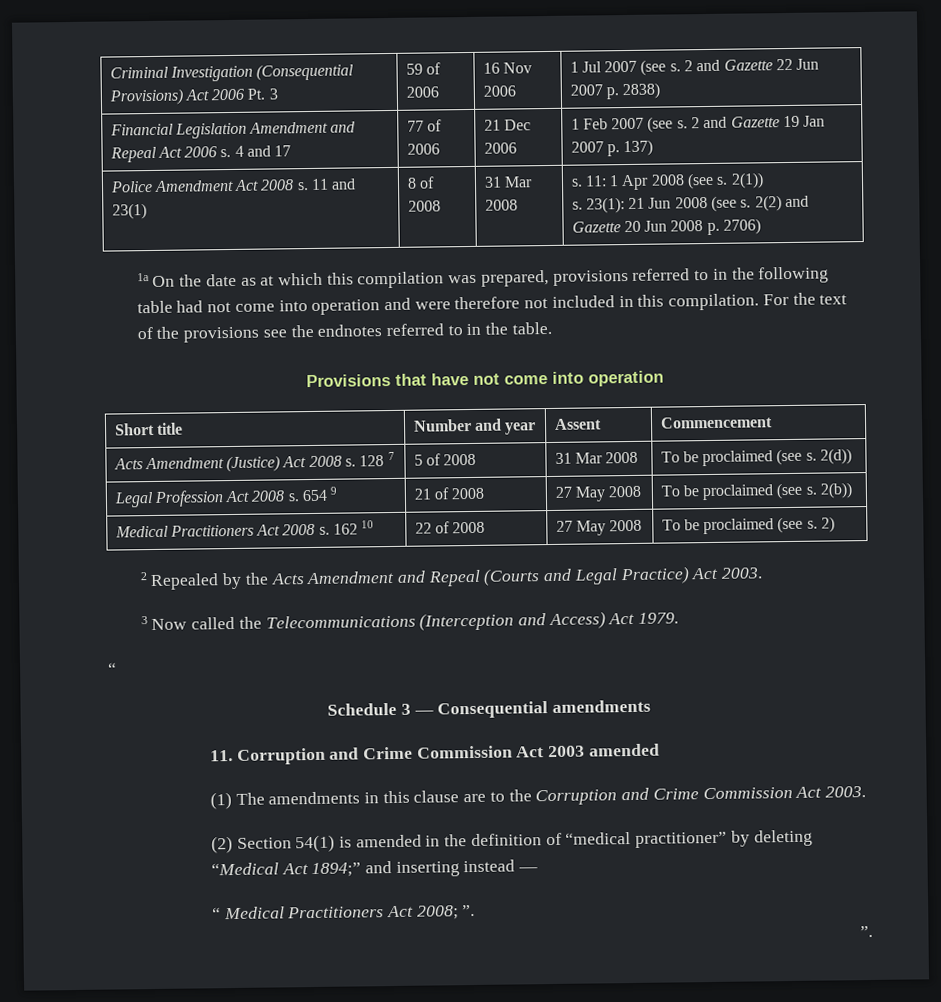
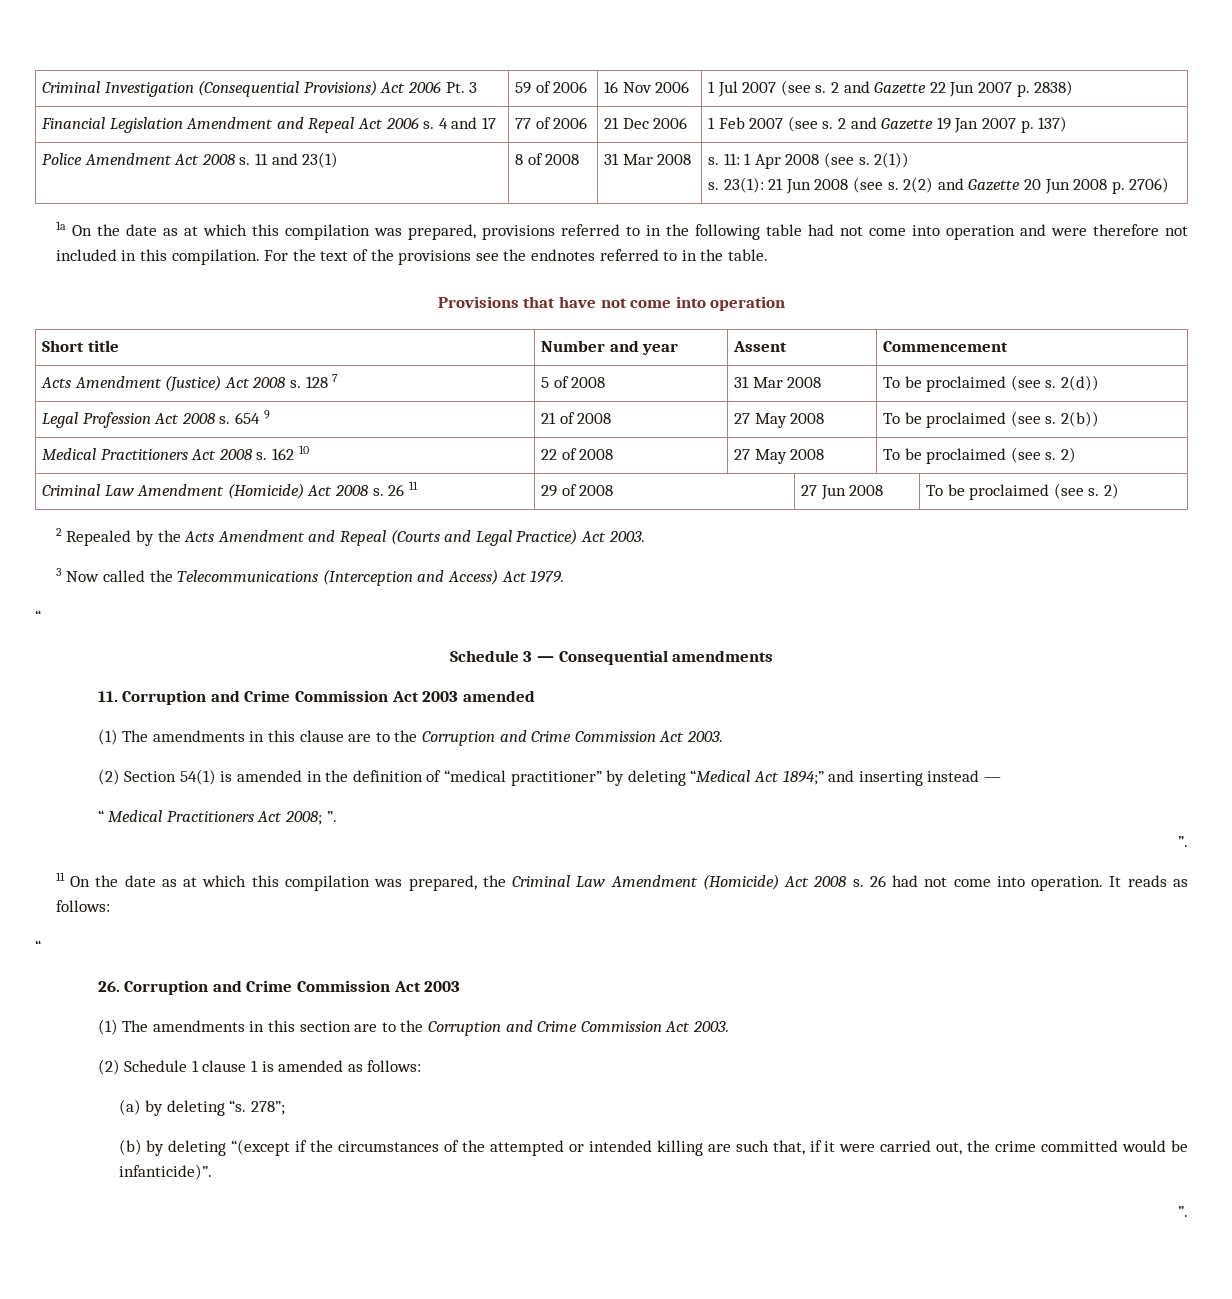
+ Criminal Law Amendment (Homicide) Act 2008 s. 26 11 | 29 of 2008 | 27 Jun 2008 | To be proclaimed (see s. 2)
+ 11 On the date as at which this compilation was prepared, the Criminal Law Amendment (Homicide) Act 2008 s. 26 had not come into operation. It reads as follows:
+ “
+ 26. Corruption and Crime Commission Act 2003
+ (1) The amendments in this section are to the Corruption and Crime Commission Act 2003.
+ (2) Schedule 1 clause 1 is amended as follows:
+ (a) by deleting “s. 278”;
+ (b) by deleting “(except if the circumstances of the attempted or intended killing are such that, if it were carried out, the crime committed would be infanticide)”.
+ ”.

